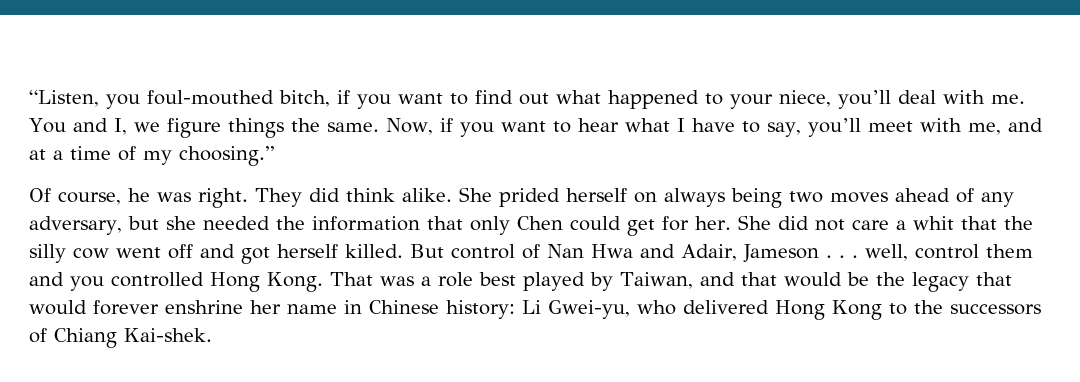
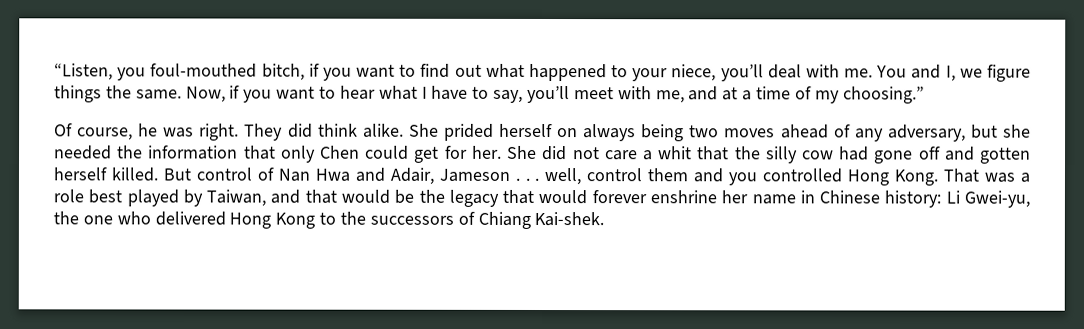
- She did not care a whit that the silly cow went off and got herself killed.
+ She did not care a whit that the silly cow had gone off and gotten herself killed.
- That was a role best played by Taiwan, and that would be the legacy that would forever enshrine her name in Chinese history: Li Gwei-yu, who delivered Hong Kong to the successors of Chiang Kai-shek.
+ That was a role best played by Taiwan, and that would be the legacy that would forever enshrine her name in Chinese history: Li Gwei-yu, the one who delivered Hong Kong to the successors of Chiang Kai-shek.

